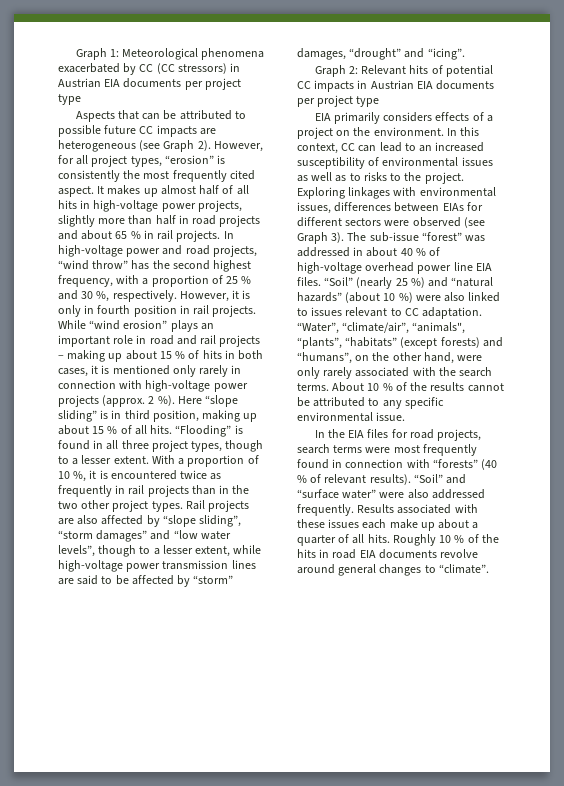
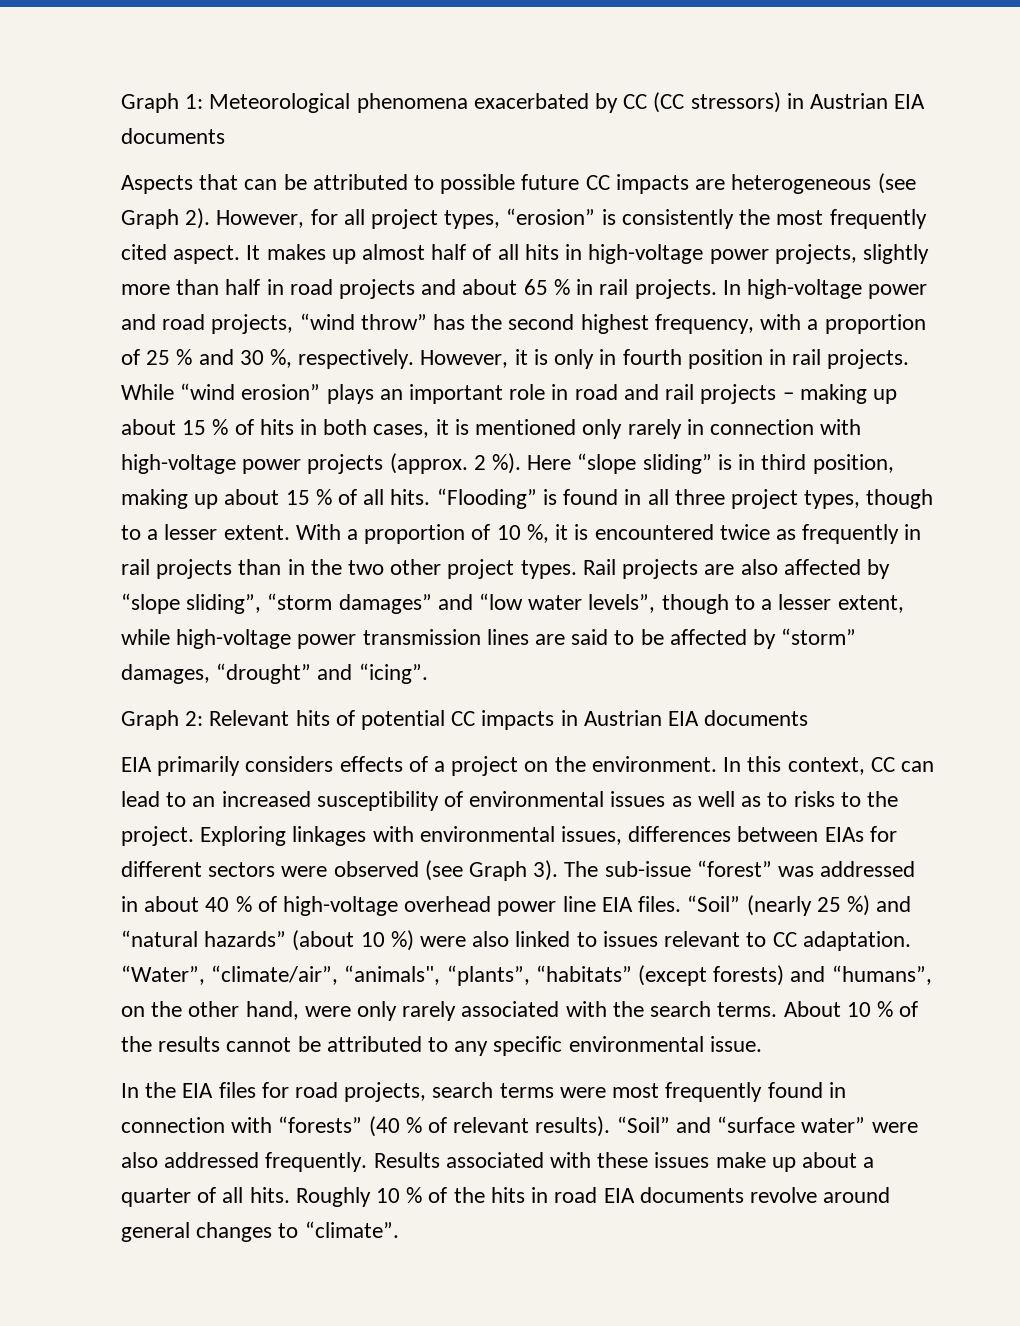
- Graph 1: Meteorological phenomena exacerbated by CC (CC stressors) in Austrian EIA documents per project type
+ Graph 1: Meteorological phenomena exacerbated by CC (CC stressors) in Austrian EIA documents
- Graph 2: Relevant hits of potential CC impacts in Austrian EIA documents per project type
+ Graph 2: Relevant hits of potential CC impacts in Austrian EIA documents
- Results associated with these issues each make up about a quarter of all hits.
+ Results associated with these issues make up about a quarter of all hits.

